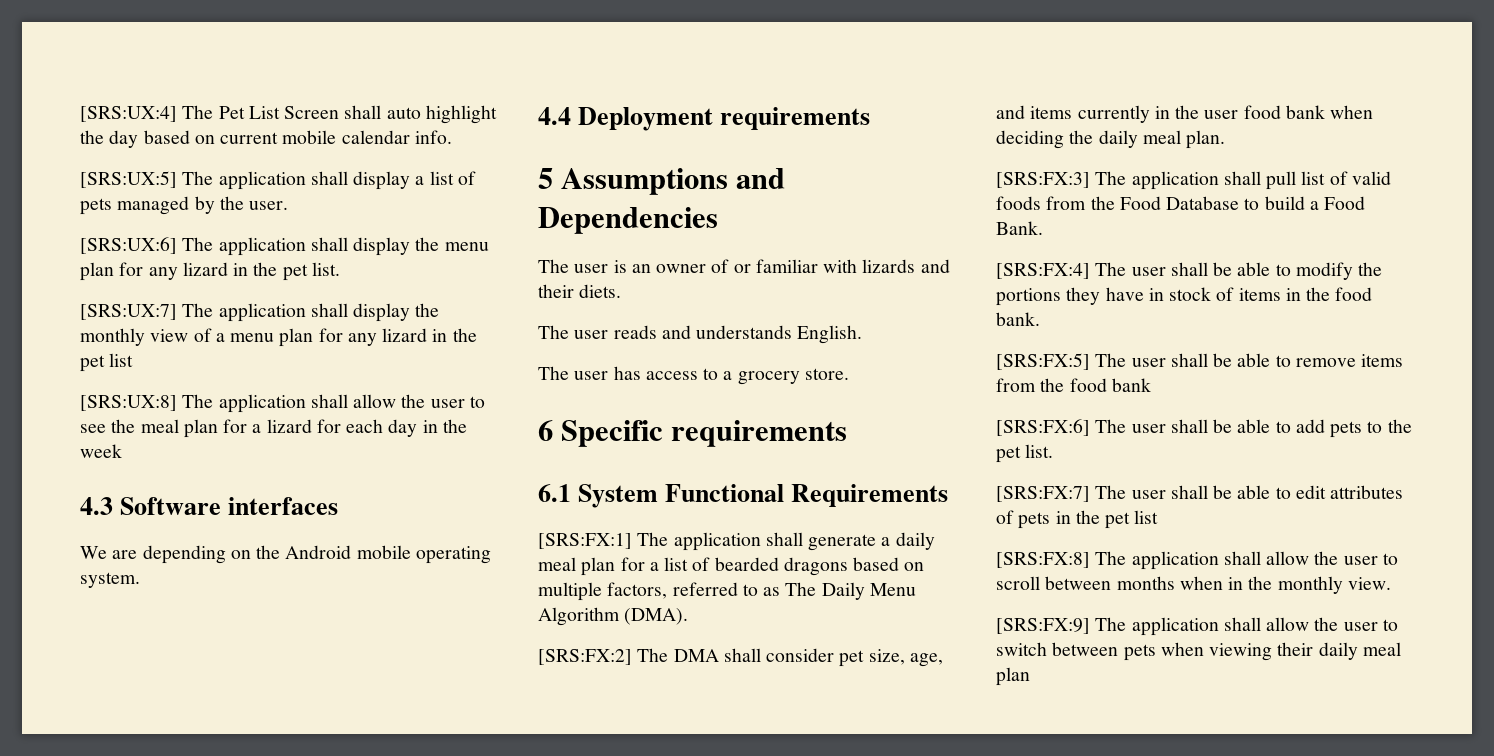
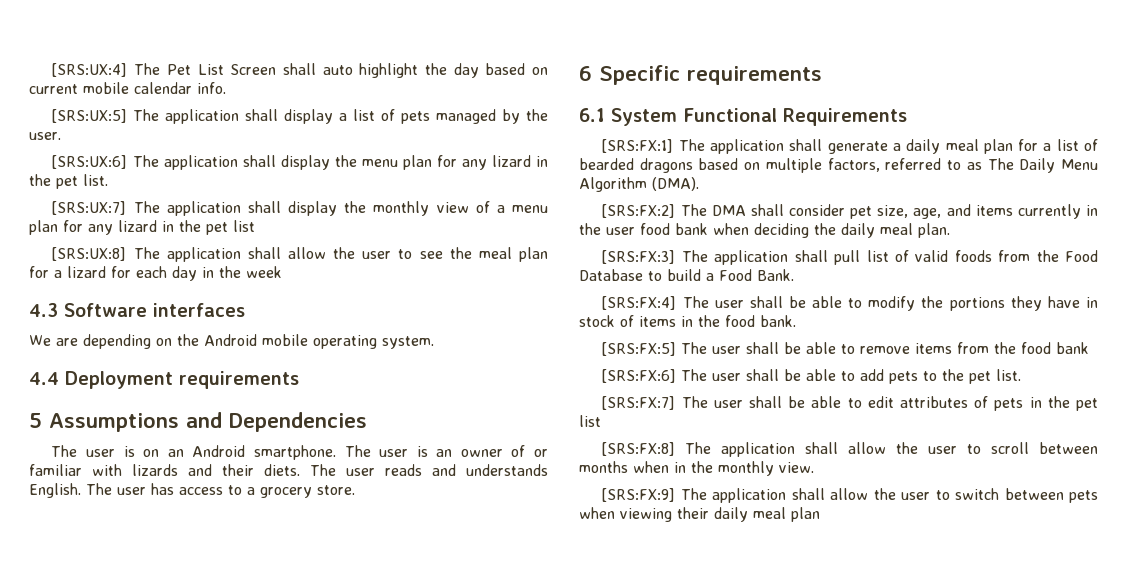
- The user is an owner of or familiar with lizards and their diets.
- The user reads and understands English.
- The user has access to a grocery store.
+ The user is on an Android smartphone. The user is an owner of or familiar with lizards and their diets. The user reads and understands English. The user has access to a grocery store.

